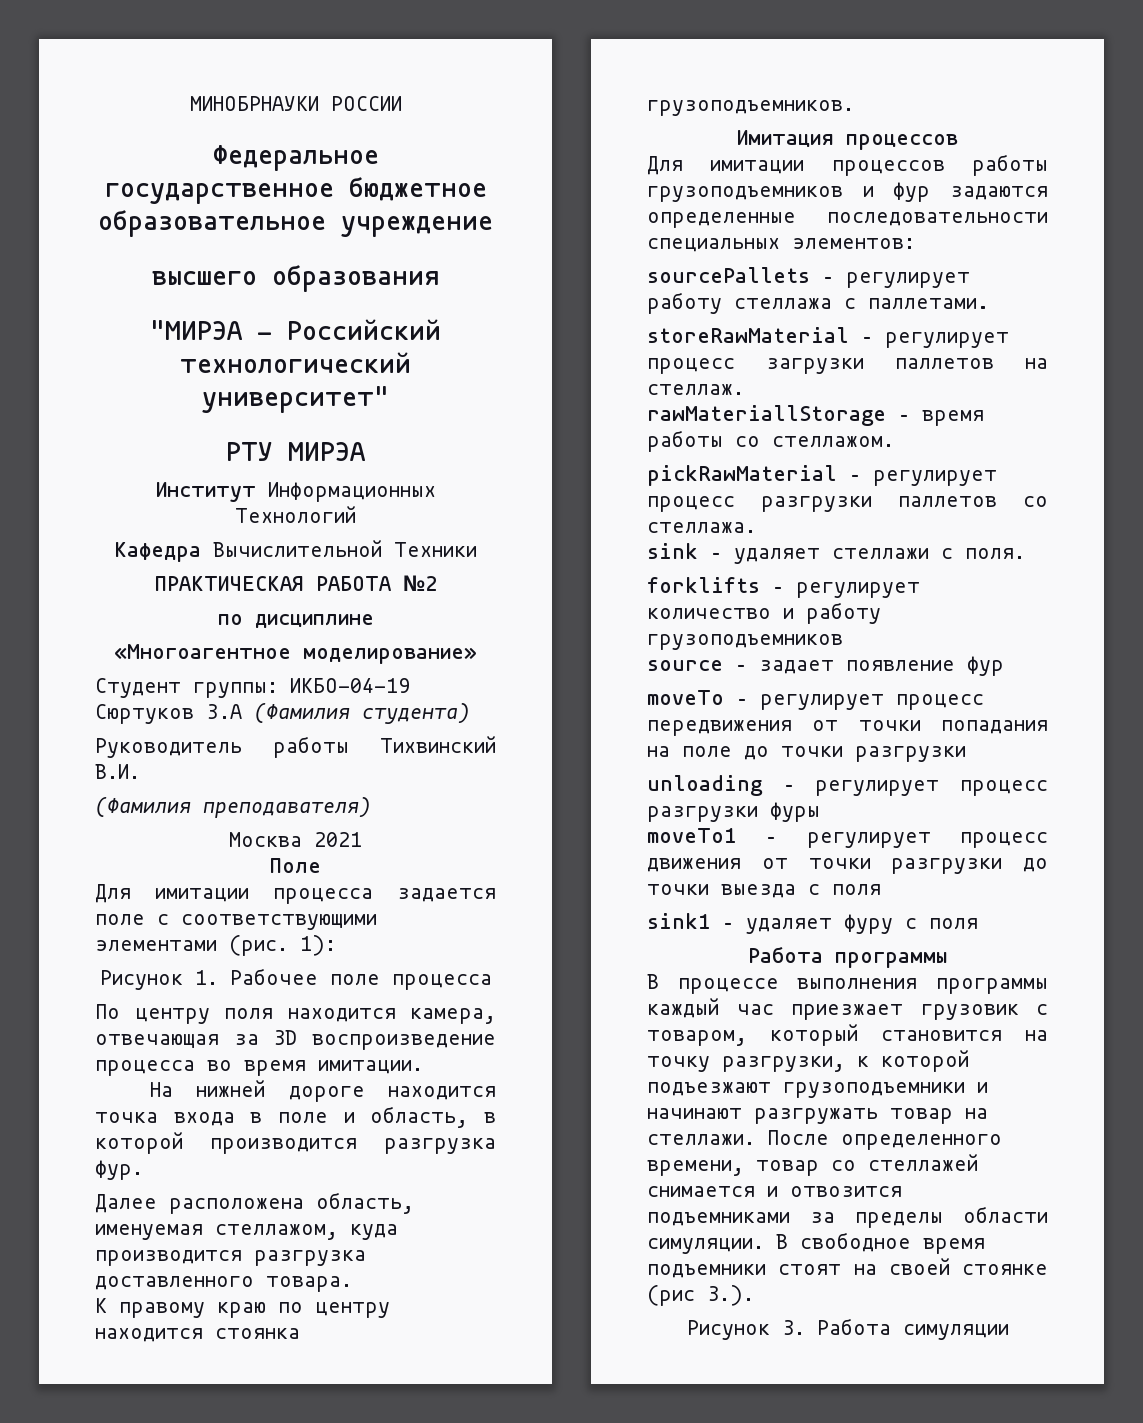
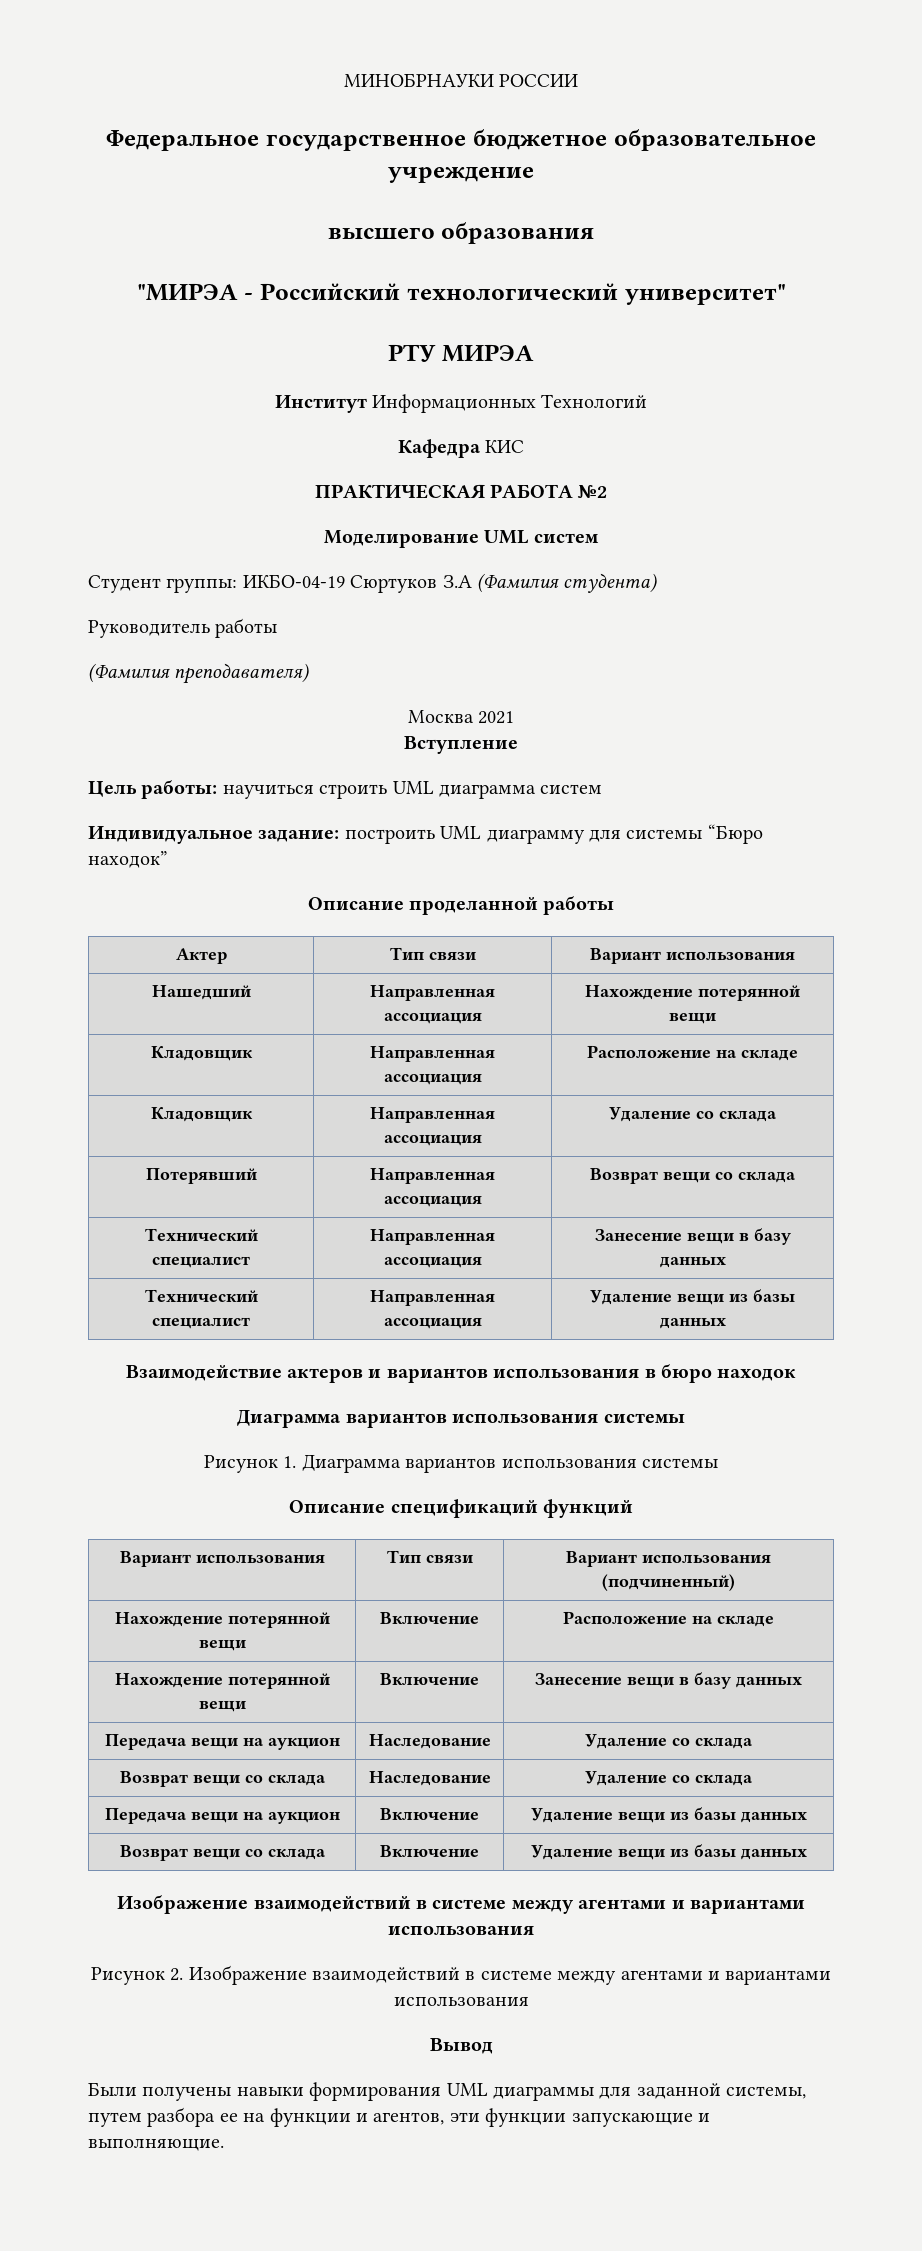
- Кафедра Вычислительной Техники
+ Кафедра КИС
- по дисциплине
- «Многоагентное моделирование»
+ Моделирование UML систем
- Руководитель работы Тихвинский В.И.
+ Руководитель работы
- Поле
- Для имитации процесса задается поле с соответствующими элементами (рис. 1):
- Рисунок 1. Рабочее поле процесса
- По центру поля находится камера, отвечающая за 3D воспроизведение процесса во время имитации.
- На нижней дороге находится точка входа в поле и область, в которой производится разгрузка фур.
- Далее расположена область, именуемая стеллажом, куда производится разгрузка доставленного товара.
- К правому краю по центру находится стоянка грузоподъемников.
- Имитация процессов
- Для имитации процессов работы грузоподъемников и фур задаются определенные последовательности специальных элементов:
- sourcePallets – регулирует работу стеллажа с паллетами.
- storeRawMaterial – регулирует процесс загрузки паллетов на стеллаж.
- rawMateriallStorage – время работы со стеллажом.
- pickRawMaterial – регулирует процесс разгрузки паллетов со стеллажа.
- sink – удаляет стеллажи с поля.
- forklifts – регулирует количество и работу грузоподъемников
- source – задает появление фур
- moveTo – регулирует процесс передвижения от точки попадания на поле до точки разгрузки
- unloading – регулирует процесс разгрузки фуры
- moveTo1 – регулирует процесс движения от точки разгрузки до точки выезда с поля
- sink1 – удаляет фуру с поля
- Работа программы
- В процессе выполнения программы каждый час приезжает грузовик с товаром, который становится на точку разгрузки, к которой подъезжают грузоподъемники и начинают разгружать товар на стеллажи. После определенного времени, товар со стеллажей снимается и отвозится подъемниками за пределы области симуляции. В свободное время подъемники стоят на своей стоянке (рис 3.).
- Рисунок 3. Работа симуляции
+ Вступление
+ Цель работы: научиться строить UML диаграмма систем
+ Индивидуальное задание: построить UML диаграмму для системы “Бюро находок”
+ Описание проделанной работы
+ Актер | Тип связи | Вариант использования
+ Нашедший | Направленная ассоциация | Нахождение потерянной вещи
+ Кладовщик | Направленная ассоциация | Расположение на складе
+ Кладовщик | Направленная ассоциация | Удаление со склада
+ Потерявший | Направленная ассоциация | Возврат вещи со склада
+ Технический специалист | Направленная ассоциация | Занесение вещи в базу данных
+ Технический специалист | Направленная ассоциация | Удаление вещи из базы данных
+ Взаимодействие актеров и вариантов использования в бюро находок
+ Диаграмма вариантов использования системы
+ Рисунок 1. Диаграмма вариантов использования системы
+ Описание спецификаций функций
+ Вариант использования | Тип связи | Вариант использования (подчиненный)
+ Нахождение потерянной вещи | Включение | Расположение на складе
+ Нахождение потерянной вещи | Включение | Занесение вещи в базу данных
+ Передача вещи на аукцион | Наследование | Удаление со склада
+ Возврат вещи со склада | Наследование | Удаление со склада
+ Передача вещи на аукцион | Включение | Удаление вещи из базы данных
+ Возврат вещи со склада | Включение | Удаление вещи из базы данных
+ Изображение взаимодействий в системе между агентами и вариантами использования
+ Рисунок 2. Изображение взаимодействий в системе между агентами и вариантами использования
+ Вывод
+ Были получены навыки формирования UML диаграммы для заданной системы, путем разбора ее на функции и агентов, эти функции запускающие и выполняющие.

